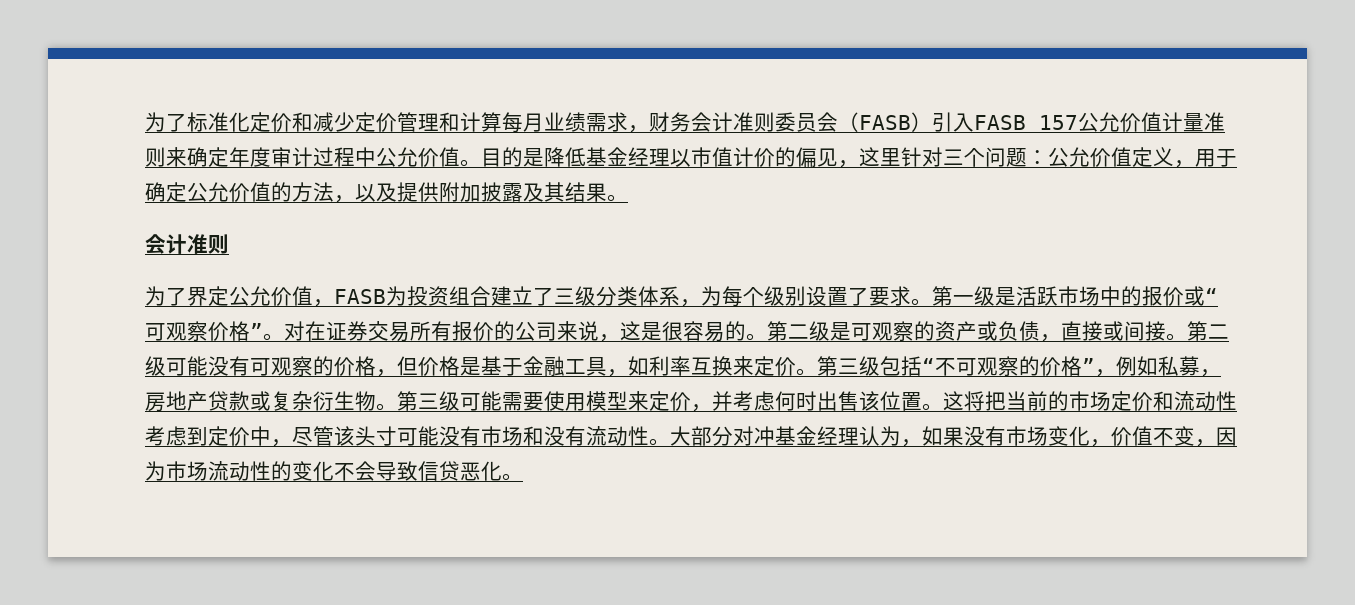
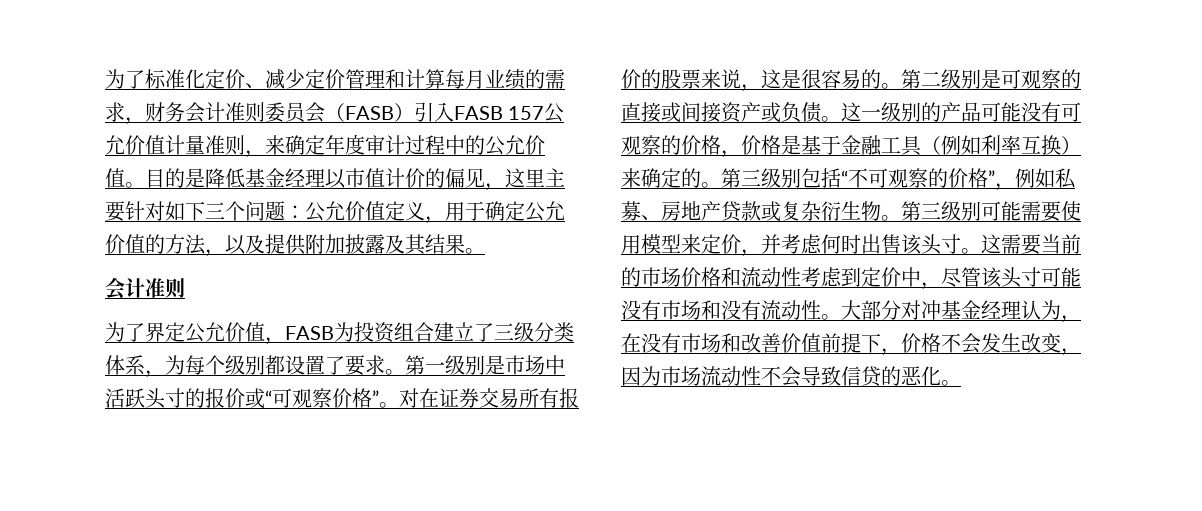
- 为了标准化定价和减少定价管理和计算每月业绩需求，财务会计准则委员会（FASB）引入FASB 157公允价值计量准则来确定年度审计过程中公允价值。
+ 为了标准化定价、减少定价管理和计算每月业绩的需求，财务会计准则委员会（FASB）引入FASB 157公允价值计量准则，来确定年度审计过程中的公允价值。
- 目的是降低基金经理以市值计价的偏见，这里针对三个问题：公允价值定义，用于确定公允价值的方法，以及提供附加披露及其结果。
+ 目的是降低基金经理以市值计价的偏见，这里主要针对如下三个问题：公允价值定义，用于确定公允价值的方法，以及提供附加披露及其结果。
- 为了界定公允价值，FASB为投资组合建立了三级分类体系，为每个级别设置了要求。
+ 为了界定公允价值，FASB为投资组合建立了三级分类体系，为每个级别都设置了要求。
- 第一级是活跃市场中的报价或“可观察价格”。
+ 第一级别是市场中活跃头寸的报价或“可观察价格”。
- 对在证券交易所有报价的公司来说，这是很容易的。
+ 对在证券交易所有报价的股票来说，这是很容易的。
- 第二级是可观察的资产或负债，直接或间接。第二级可能没有可观察的价格，但价格是基于金融工具，如利率互换来定价。第三级包括“不可观察的价格”，例如私募，房地产贷款或复杂衍生物。
+ 第二级别是可观察的直接或间接资产或负债。这一级别的产品可能没有可观察的价格，价格是基于金融工具（例如利率互换）来确定的。第三级别包括“不可观察的价格”，例如私募、房地产贷款或复杂衍生物。
- 第三级可能需要使用模型来定价，并考虑何时出售该位置。这将把当前的市场定价和流动性考虑到定价中，尽管该头寸可能没有市场和没有流动性。
+ 第三级别可能需要使用模型来定价，并考虑何时出售该头寸。这需要当前的市场价格和流动性考虑到定价中，尽管该头寸可能没有市场和没有流动性。
- 大部分对冲基金经理认为，如果没有市场变化，价值不变，因为市场流动性的变化不会导致信贷恶化。
+ 大部分对冲基金经理认为，在没有市场和改善价值前提下，价格不会发生改变，因为市场流动性不会导致信贷的恶化。

